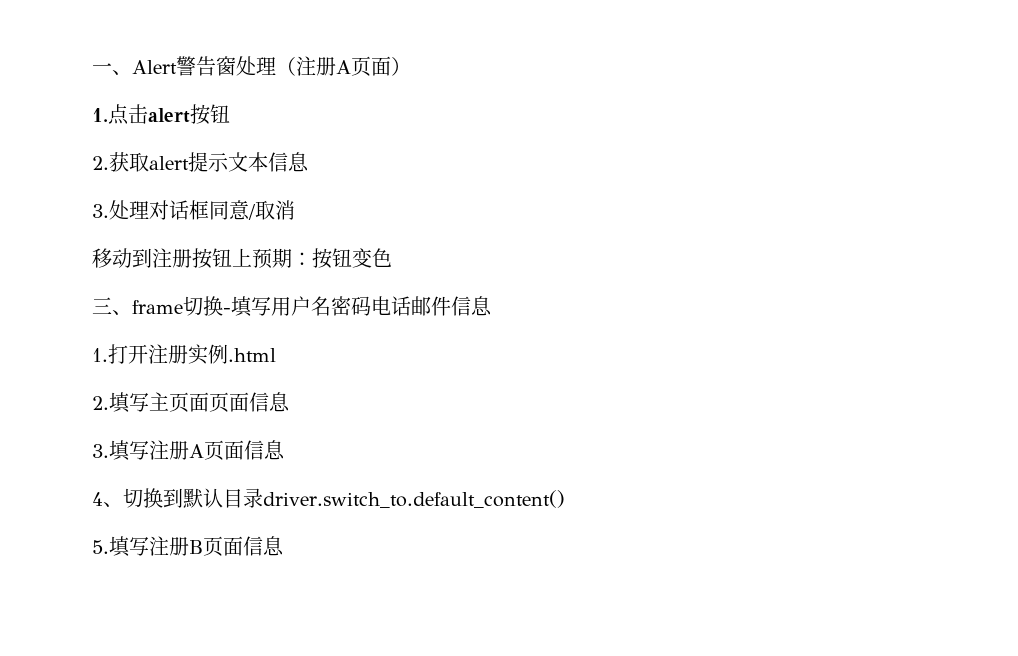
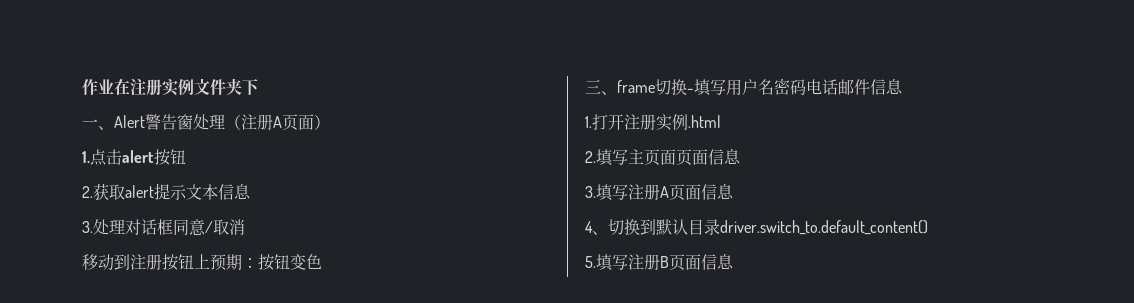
+ 作业在注册实例文件夹下

